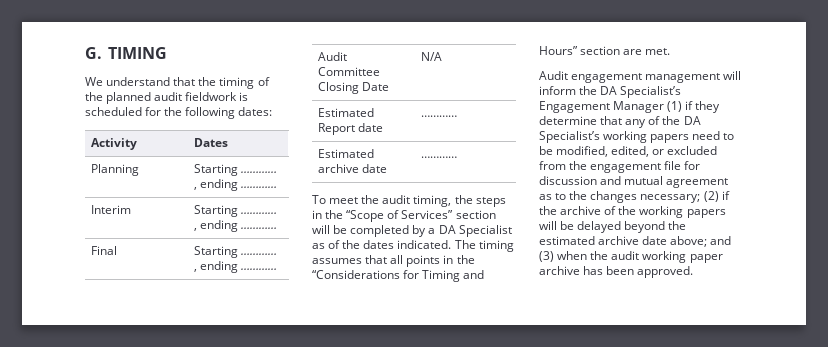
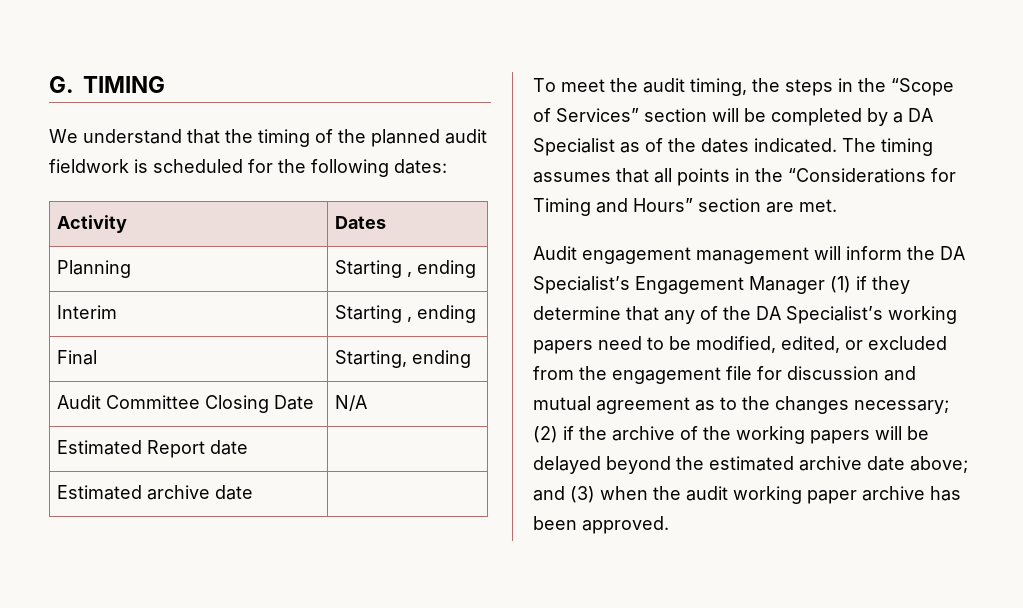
- Planning | Starting ………… , ending …………
+ Planning | Starting , ending
- Interim | Starting ………… , ending …………
+ Interim | Starting , ending
- Final | Starting ………… , ending …………
+ Final | Starting, ending
- Estimated Report date | …………
+ Estimated Report date |
- Estimated archive date | …………
+ Estimated archive date |

